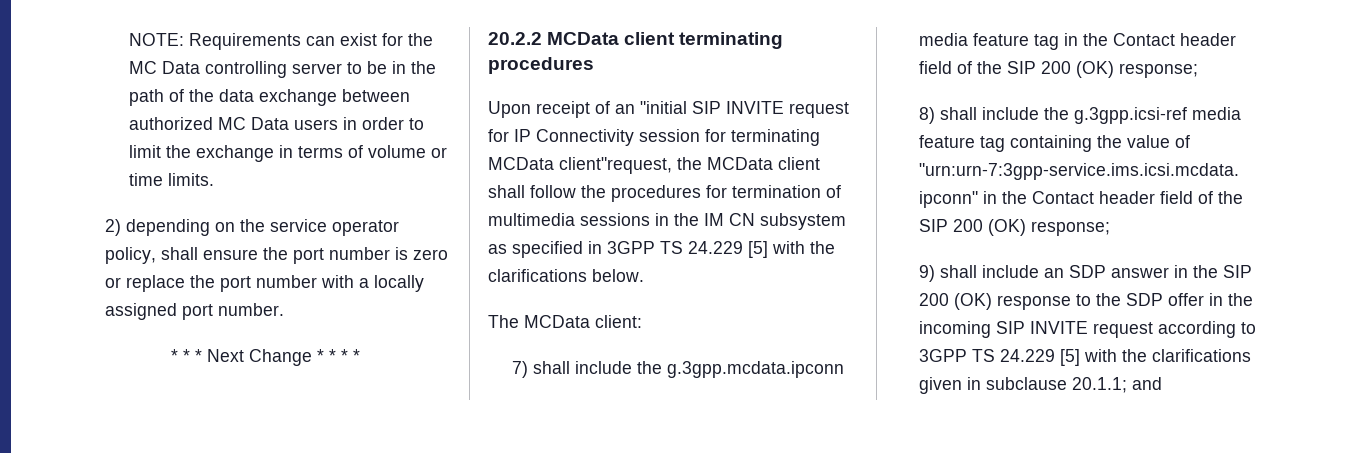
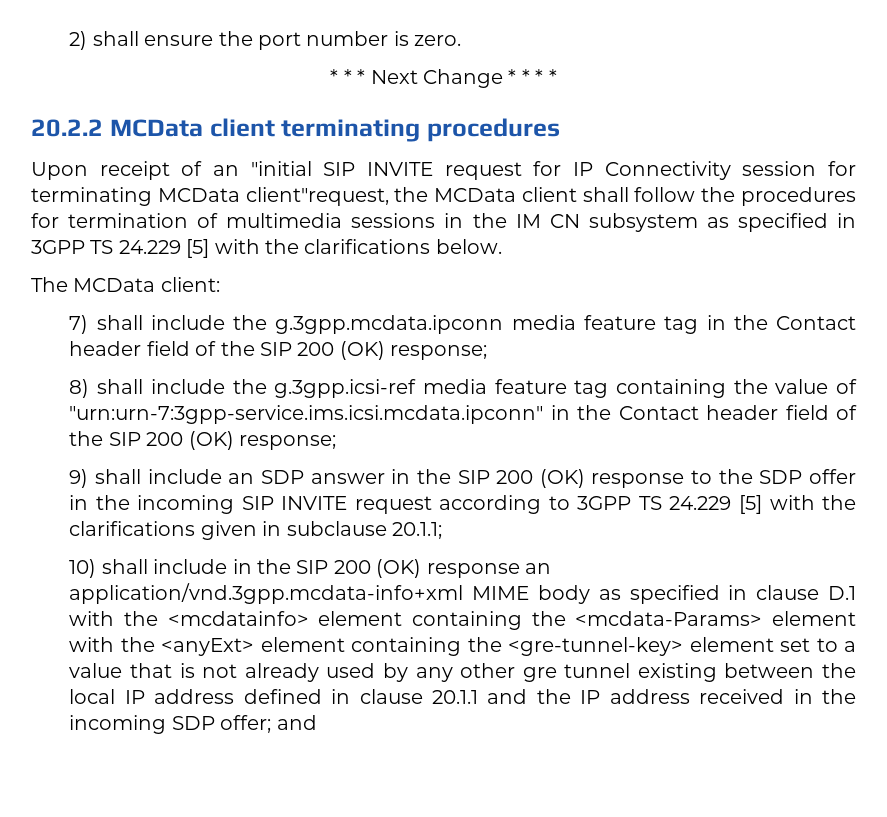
- NOTE: Requirements can exist for the MC Data controlling server to be in the path of the data exchange between authorized MC Data users in order to limit the exchange in terms of volume or time limits.
- 2) depending on the service operator policy, shall ensure the port number is zero or replace the port number with a locally assigned port number.
+ 2) shall ensure the port number is zero.
- 9) shall include an SDP answer in the SIP 200 (OK) response to the SDP offer in the incoming SIP INVITE request according to 3GPP TS 24.229 [5] with the clarifications given in subclause 20.1.1; and
+ 9) shall include an SDP answer in the SIP 200 (OK) response to the SDP offer in the incoming SIP INVITE request according to 3GPP TS 24.229 [5] with the clarifications given in subclause 20.1.1;
+ 10) shall include in the SIP 200 (OK) response an application/vnd.3gpp.mcdata-info+xml MIME body as specified in clause D.1 with the <mcdatainfo> element containing the <mcdata-Params> element with the <anyExt> element containing the <gre-tunnel-key> element set to a value that is not already used by any other gre tunnel existing between the local IP address defined in clause 20.1.1 and the IP address received in the incoming SDP offer; and

